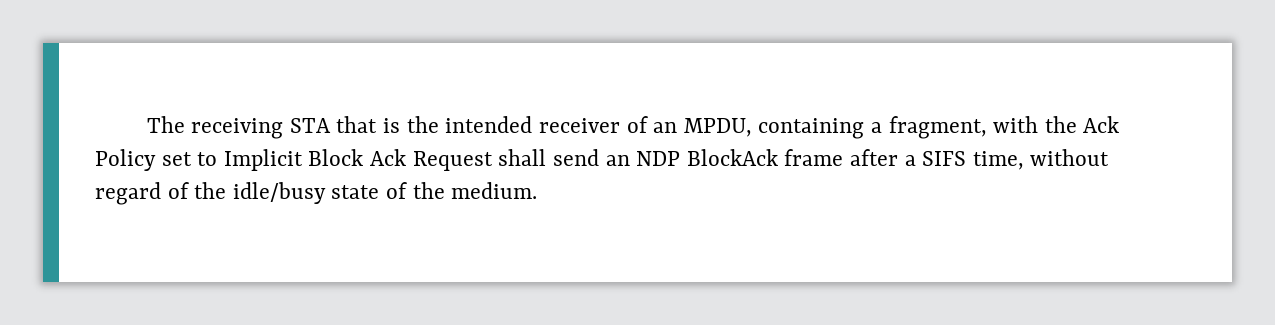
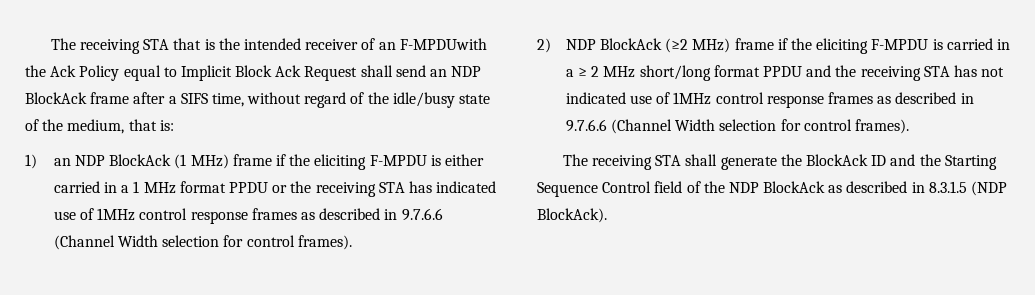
- The receiving STA that is the intended receiver of an MPDU, containing a fragment, with the Ack Policy set to Implicit Block Ack Request shall send an NDP BlockAck frame after a SIFS time, without regard of the idle/busy state of the medium.
+ The receiving STA that is the intended receiver of an F-MPDUwith the Ack Policy equal to Implicit Block Ack Request shall send an NDP BlockAck frame after a SIFS time, without regard of the idle/busy state of the medium, that is:
+ 1) an NDP BlockAck (1 MHz) frame if the eliciting F-MPDU is either carried in a 1 MHz format PPDU or the receiving STA has indicated use of 1MHz control response frames as described in 9.7.6.6 (Channel Width selection for control frames).
+ 2) NDP BlockAck (≥2 MHz) frame if the eliciting F-MPDU is carried in a ≥ 2 MHz short/long format PPDU and the receiving STA has not indicated use of 1MHz control response frames as described in 9.7.6.6 (Channel Width selection for control frames).
+ The receiving STA shall generate the BlockAck ID and the Starting Sequence Control field of the NDP BlockAck as described in 8.3.1.5 (NDP BlockAck).

